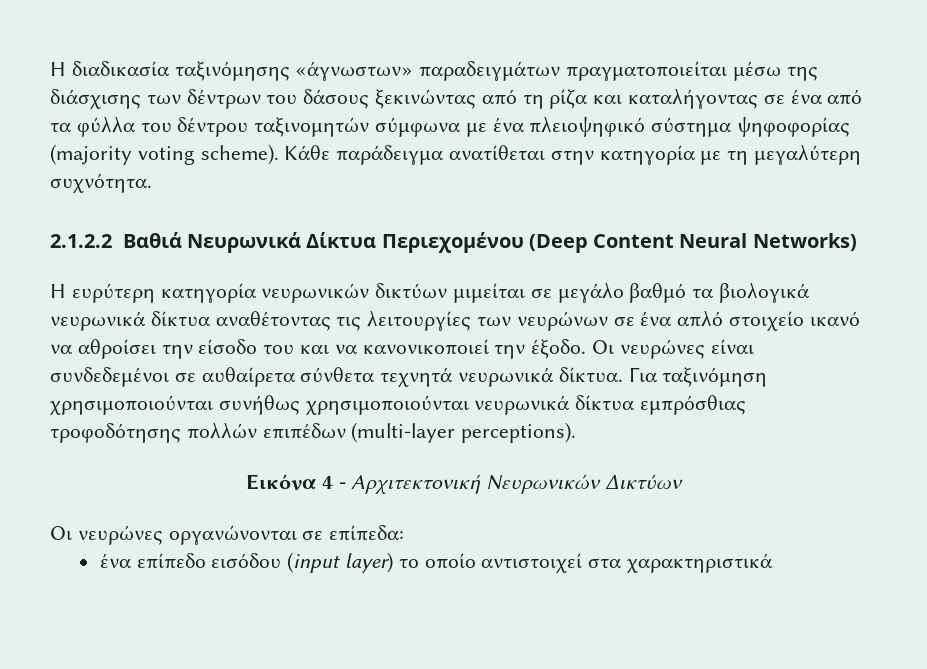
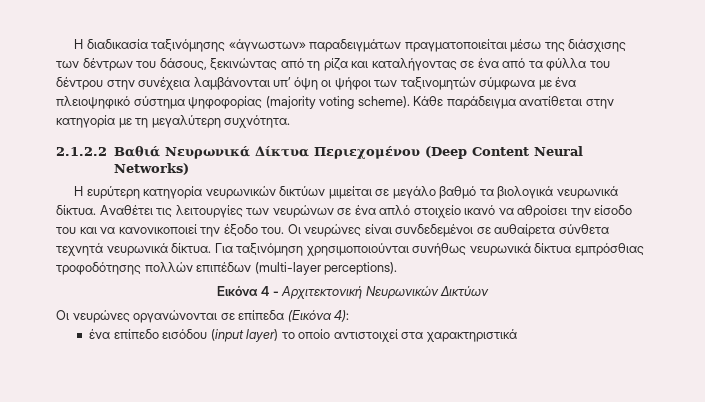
- Η διαδικασία ταξινόμησης «άγνωστων» παραδειγμάτων πραγματοποιείται μέσω της διάσχισης των δέντρων του δάσους ξεκινώντας από τη ρίζα και καταλήγοντας σε ένα από τα φύλλα του δέντρου ταξινομητών σύμφωνα με ένα πλειοψηφικό σύστημα ψηφοφορίας (majority voting scheme).
+ Η διαδικασία ταξινόμησης «άγνωστων» παραδειγμάτων πραγματοποιείται μέσω της διάσχισης των δέντρων του δάσους, ξεκινώντας από τη ρίζα και καταλήγοντας σε ένα από τα φύλλα του δέντρου στην συνέχεια λαμβάνονται υπ’ όψη οι ψήφοι των ταξινομητών σύμφωνα με ένα πλειοψηφικό σύστημα ψηφοφορίας (majority voting scheme).
- Η ευρύτερη κατηγορία νευρωνικών δικτύων μιμείται σε μεγάλο βαθμό τα βιολογικά νευρωνικά δίκτυα αναθέτοντας τις λειτουργίες των νευρώνων σε ένα απλό στοιχείο ικανό να αθροίσει την είσοδο του και να κανονικοποιεί την έξοδο.
+ Η ευρύτερη κατηγορία νευρωνικών δικτύων μιμείται σε μεγάλο βαθμό τα βιολογικά νευρωνικά δίκτυα. Αναθέτει τις λειτουργίες των νευρώνων σε ένα απλό στοιχείο ικανό να αθροίσει την είσοδο του και να κανονικοποιεί την έξοδο του.
- Για ταξινόμηση χρησιμοποιούνται συνήθως χρησιμοποιούνται νευρωνικά δίκτυα εμπρόσθιας τροφοδότησης πολλών επιπέδων (multi-layer perceptions).
+ Για ταξινόμηση χρησιμοποιούνται συνήθως νευρωνικά δίκτυα εμπρόσθιας τροφοδότησης πολλών επιπέδων (multi-layer perceptions).
- Οι νευρώνες οργανώνονται σε επίπεδα:
+ Οι νευρώνες οργανώνονται σε επίπεδα (Εικόνα 4):

